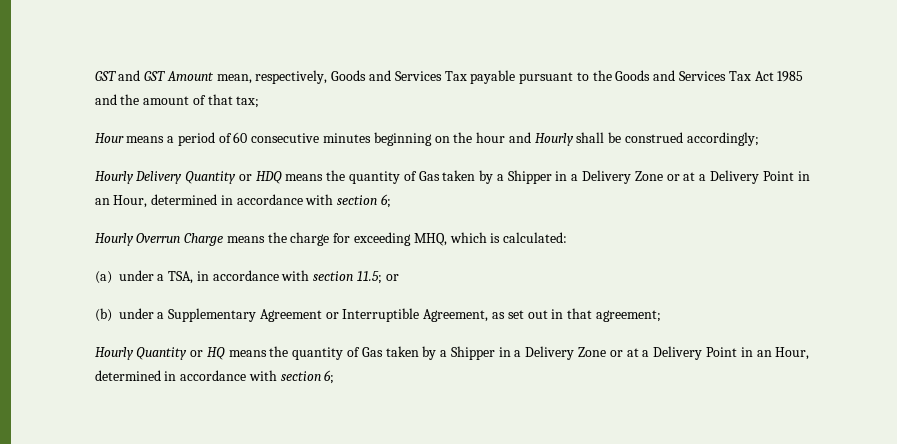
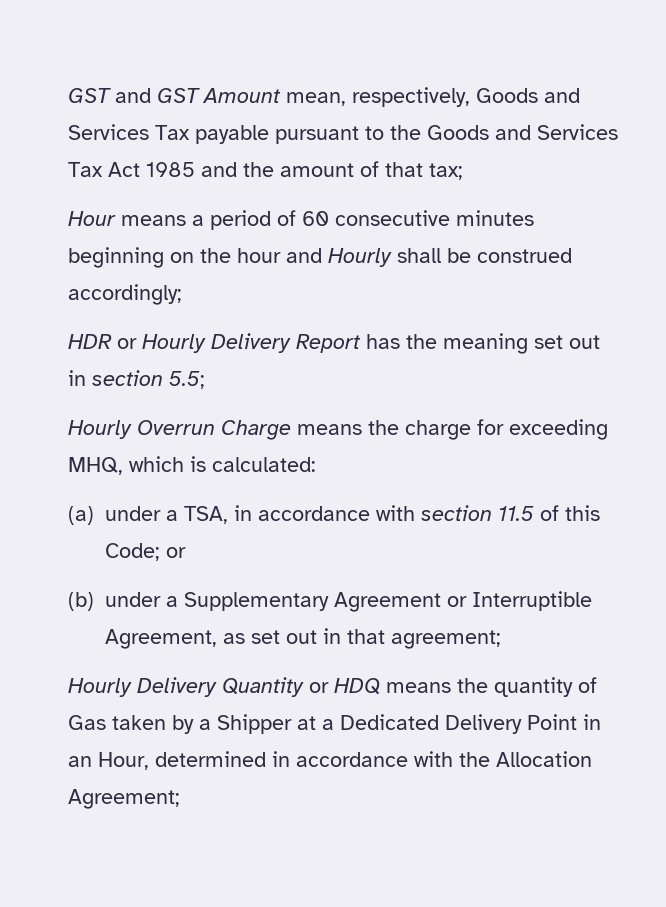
- Hourly Delivery Quantity or HDQ means the quantity of Gas taken by a Shipper in a Delivery Zone or at a Delivery Point in an Hour, determined in accordance with section 6;
+ HDR or Hourly Delivery Report has the meaning set out in section 5.5;
- (a) under a TSA, in accordance with section 11.5; or
+ (a) under a TSA, in accordance with section 11.5 of this Code; or
- Hourly Quantity or HQ means the quantity of Gas taken by a Shipper in a Delivery Zone or at a Delivery Point in an Hour, determined in accordance with section 6;
+ Hourly Delivery Quantity or HDQ means the quantity of Gas taken by a Shipper at a Dedicated Delivery Point in an Hour, determined in accordance with the Allocation Agreement;

